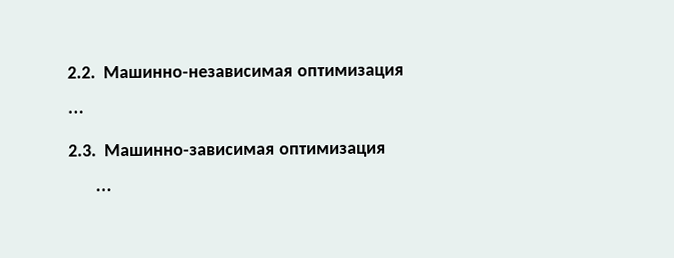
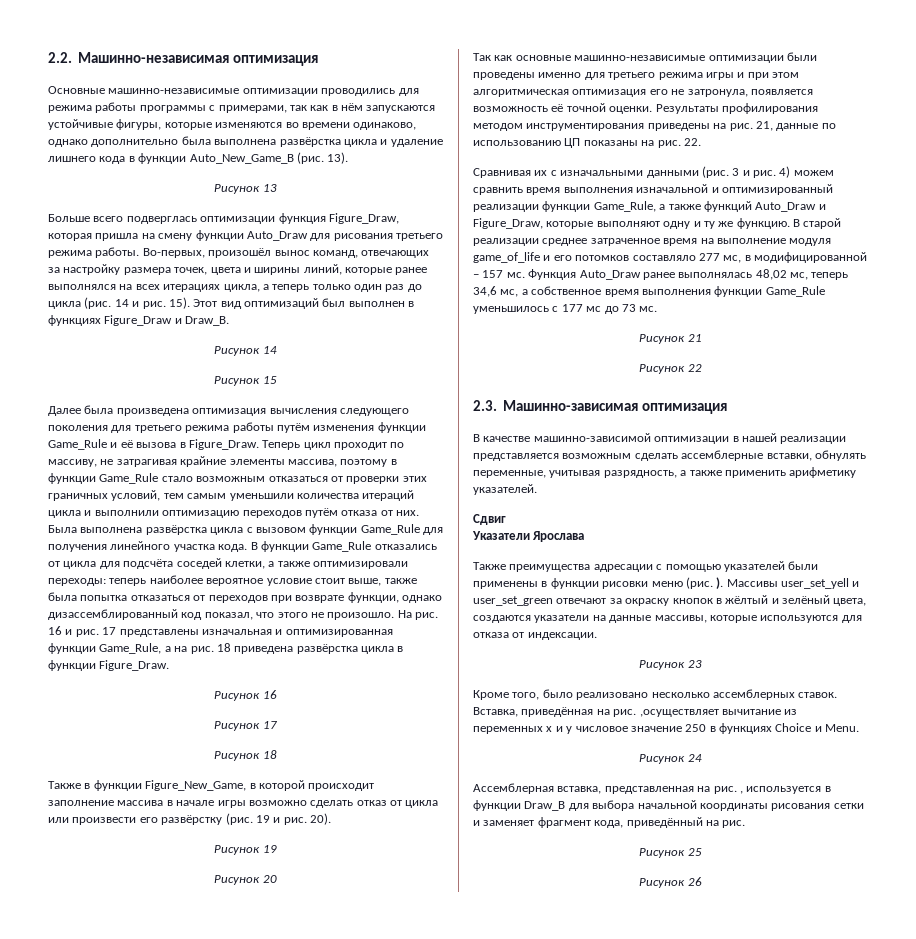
  2.2. Машинно-независимая оптимизация
- …
+ Основные машинно-независимые оптимизации проводились для режима работы программы с примерами, так как в нём запускаются устойчивые фигуры, которые изменяются во времени одинаково, однако дополнительно была выполнена развёрстка цикла и удаление лишнего кода в функции Auto_New_Game_B (рис. 13).
+ Рисунок 13
+ Больше всего подверглась оптимизации функция Figure_Draw, которая пришла на смену функции Auto_Draw для рисования третьего режима работы. Во-первых, произошёл вынос команд, отвечающих за настройку размера точек, цвета и ширины линий, которые ранее выполнялся на всех итерациях цикла, а теперь только один раз до цикла (рис. 14 и рис. 15). Этот вид оптимизаций был выполнен в функциях Figure_Draw и Draw_B.
+ Рисунок 14
+ Рисунок 15
+ Далее была произведена оптимизация вычисления следующего поколения для третьего режима работы путём изменения функции Game_Rule и её вызова в Figure_Draw. Теперь цикл проходит по массиву, не затрагивая крайние элементы массива, поэтому в функции Game_Rule стало возможным отказаться от проверки этих граничных условий, тем самым уменьшили количества итераций цикла и выполнили оптимизацию переходов путём отказа от них. Была выполнена развёрстка цикла с вызовом функции Game_Rule для получения линейного участка кода. В функции Game_Rule отказались от цикла для подсчёта соседей клетки, а также оптимизировали переходы: теперь наиболее вероятное условие стоит выше, также была попытка отказаться от переходов при возврате функции, однако дизассемблированный код показал, что этого не произошло. На рис. 16 и рис. 17 представлены изначальная и оптимизированная функции Game_Rule, а на рис. 18 приведена развёрстка цикла в функции Figure_Draw.
+ Рисунок 16
+ Рисунок 17
+ Рисунок 18
+ Также в функции Figure_New_Game, в которой происходит заполнение массива в начале игры возможно сделать отказ от цикла или произвести его развёрстку (рис. 19 и рис. 20).
+ Рисунок 19
+ Рисунок 20
+ Так как основные машинно-независимые оптимизации были проведены именно для третьего режима игры и при этом алгоритмическая оптимизация его не затронула, появляется возможность её точной оценки. Результаты профилирования методом инструментирования приведены на рис. 21, данные по использованию ЦП показаны на рис. 22.
+ Сравнивая их с изначальными данными (рис. 3 и рис. 4) можем сравнить время выполнения изначальной и оптимизированный реализации функции Game_Rule, а также функций Auto_Draw и Figure_Draw, которые выполняют одну и ту же функцию. В старой реализации среднее затраченное время на выполнение модуля game_of_life и его потомков составляло 277 мс, в модифицированной – 157 мс. Функция Auto_Draw ранее выполнялась 48,02 мс, теперь 34,6 мс, а собственное время выполнения функции Game_Rule уменьшилось с 177 мс до 73 мс.
+ Рисунок 21
+ Рисунок 22
  2.3. Машинно-зависимая оптимизация
- …
+ В качестве машинно-зависимой оптимизации в нашей реализации представляется возможным сделать ассемблерные вставки, обнулять переменные, учитывая разрядность, а также применить арифметику указателей.
+ Сдвиг
+ Указатели Ярослава
+ Также преимущества адресации с помощью указателей были применены в функции рисовки меню (рис. ). Массивы user_set_yell и user_set_green отвечают за окраску кнопок в жёлтый и зелёный цвета, создаются указатели на данные массивы, которые используются для отказа от индексации.
+ Рисунок 23
+ Кроме того, было реализовано несколько ассемблерных ставок. Вставка, приведённая на рис. ,осуществляет вычитание из переменных x и y числовое значение 250 в функциях Choice и Menu.
+ Рисунок 24
+ Ассемблерная вставка, представленная на рис. , используется в функции Draw_B для выбора начальной координаты рисования сетки и заменяет фрагмент кода, приведённый на рис.
+ Рисунок 25
+ Рисунок 26

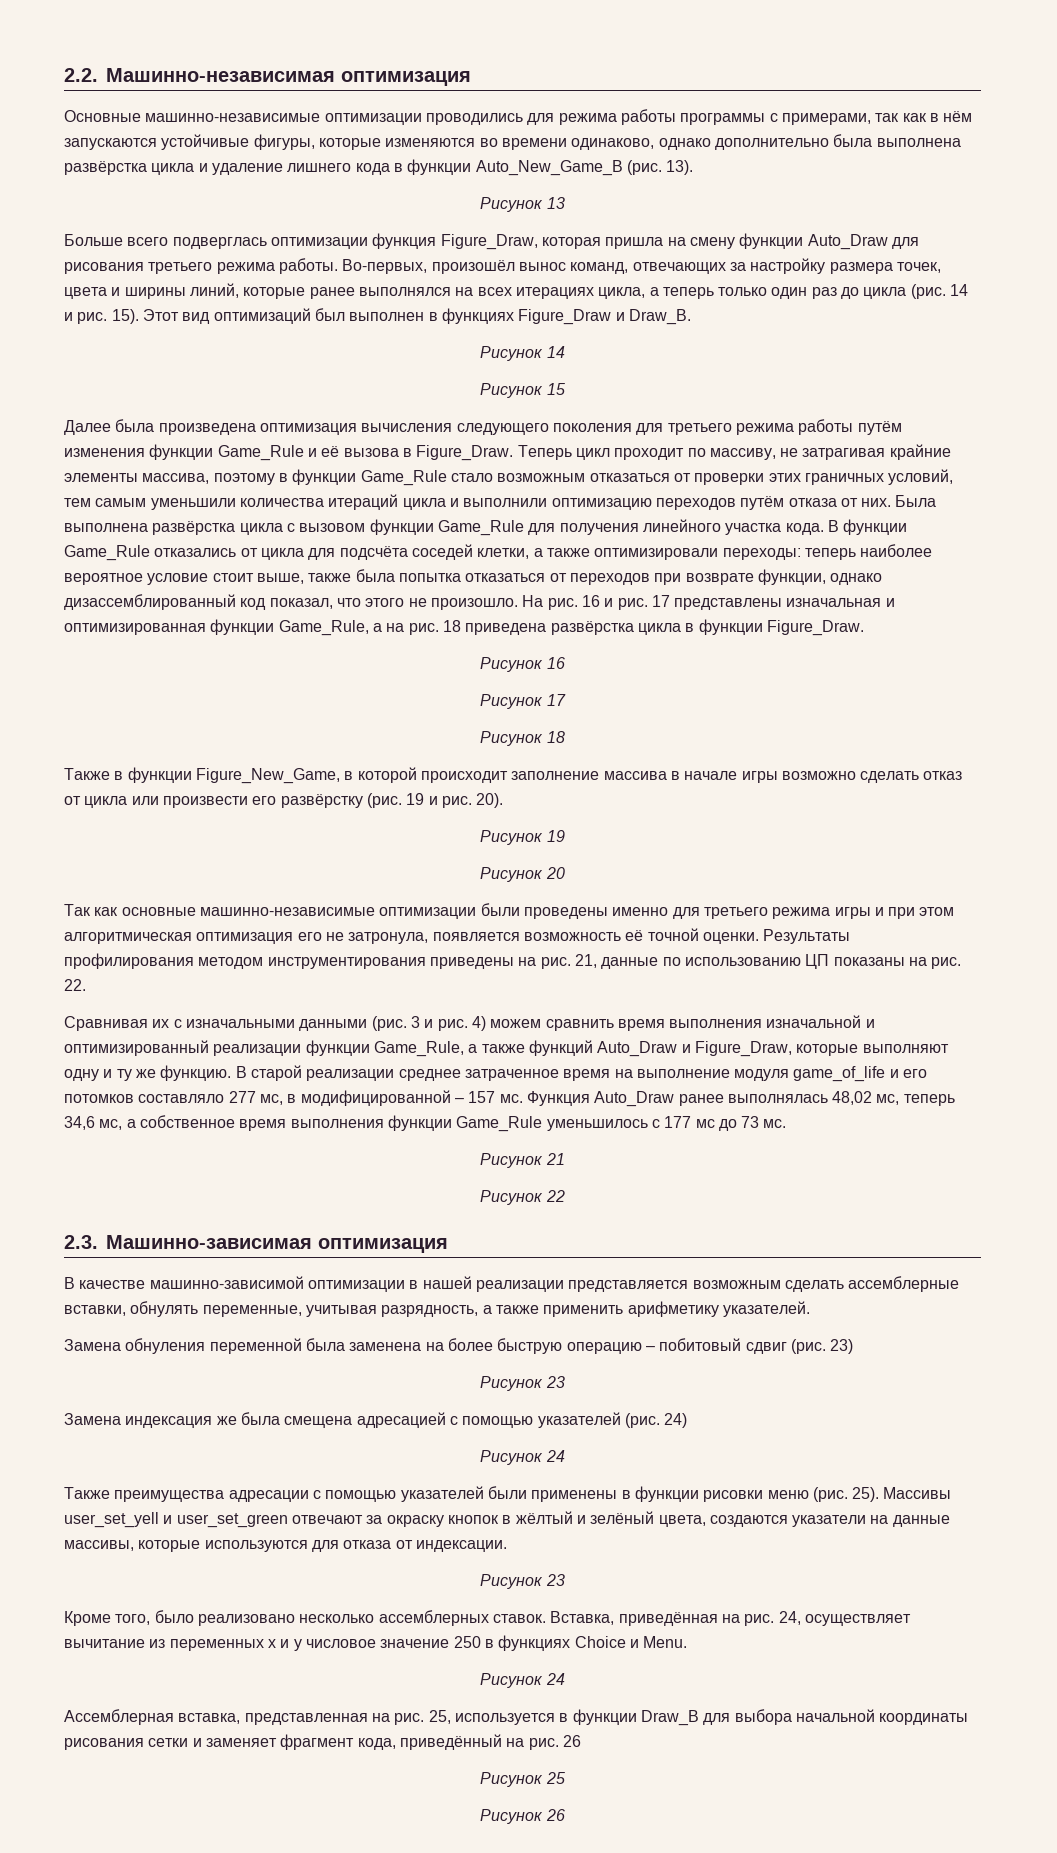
- Сдвиг
- Указатели Ярослава
+ Замена обнуления переменной была заменена на более быструю операцию – побитовый сдвиг (рис. 23)
+ Рисунок 23
+ Замена индексация же была смещена адресацией с помощью указателей (рис. 24)
+ Рисунок 24
- Также преимущества адресации с помощью указателей были применены в функции рисовки меню (рис. ).
+ Также преимущества адресации с помощью указателей были применены в функции рисовки меню (рис. 25).
- Вставка, приведённая на рис. ,осуществляет вычитание из переменных x и y числовое значение 250 в функциях Choice и Menu.
+ Вставка, приведённая на рис. 24, осуществляет вычитание из переменных x и y числовое значение 250 в функциях Choice и Menu.
- Ассемблерная вставка, представленная на рис. , используется в функции Draw_B для выбора начальной координаты рисования сетки и заменяет фрагмент кода, приведённый на рис.
+ Ассемблерная вставка, представленная на рис. 25, используется в функции Draw_B для выбора начальной координаты рисования сетки и заменяет фрагмент кода, приведённый на рис. 26

